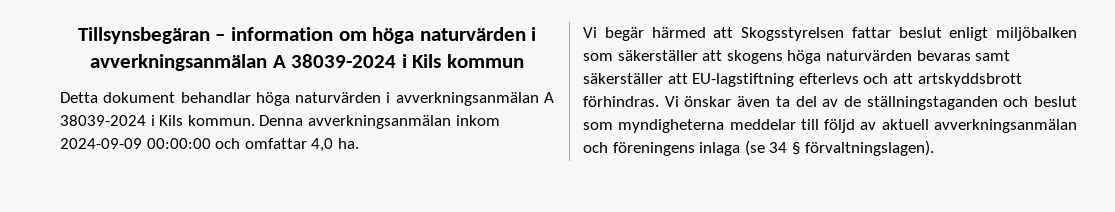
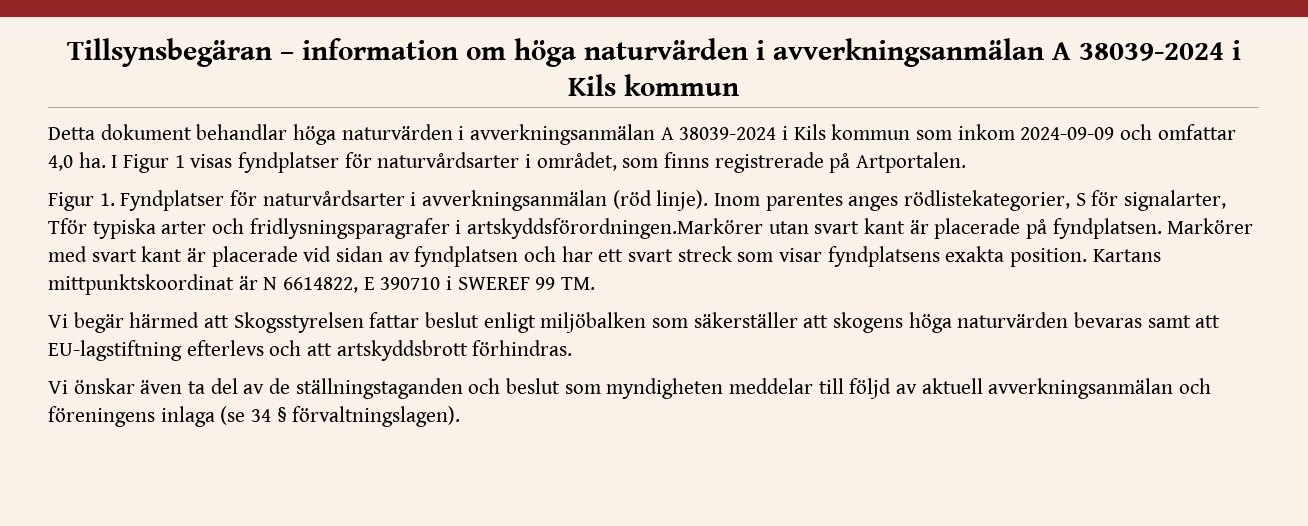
- Detta dokument behandlar höga naturvärden i avverkningsanmälan A 38039-2024 i Kils kommun. Denna avverkningsanmälan inkom 2024-09-09 00:00:00 och omfattar 4,0 ha.
+ Detta dokument behandlar höga naturvärden i avverkningsanmälan A 38039-2024 i Kils kommun som inkom 2024-09-09 och omfattar 4,0 ha. I Figur 1 visas fyndplatser för naturvårdsarter i området, som finns registrerade på Artportalen.
+ Figur 1. Fyndplatser för naturvårdsarter i avverkningsanmälan (röd linje). Inom parentes anges rödlistekategorier, S för signalarter, Tför typiska arter och fridlysningsparagrafer i artskyddsförordningen.Markörer utan svart kant är placerade på fyndplatsen. Markörer med svart kant är placerade vid sidan av fyndplatsen och har ett svart streck som visar fyndplatsens exakta position. Kartans mittpunktskoordinat är N 6614822, E 390710 i SWEREF 99 TM.
- Vi begär härmed att Skogsstyrelsen fattar beslut enligt miljöbalken som säkerställer att skogens höga naturvärden bevaras samt säkerställer att EU-lagstiftning efterlevs och att artskyddsbrott förhindras. Vi önskar även ta del av de ställningstaganden och beslut som myndigheterna meddelar till följd av aktuell avverkningsanmälan och föreningens inlaga (se 34 § förvaltningslagen).
+ Vi begär härmed att Skogsstyrelsen fattar beslut enligt miljöbalken som säkerställer att skogens höga naturvärden bevaras samt att EU-lagstiftning efterlevs och att artskyddsbrott förhindras.
+ Vi önskar även ta del av de ställningstaganden och beslut som myndigheten meddelar till följd av aktuell avverkningsanmälan och föreningens inlaga (se 34 § förvaltningslagen).

